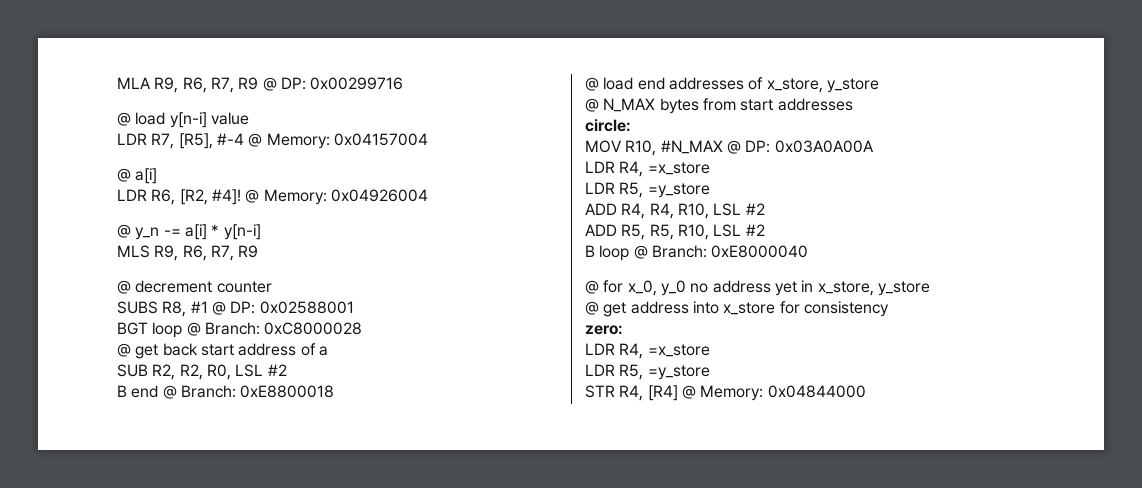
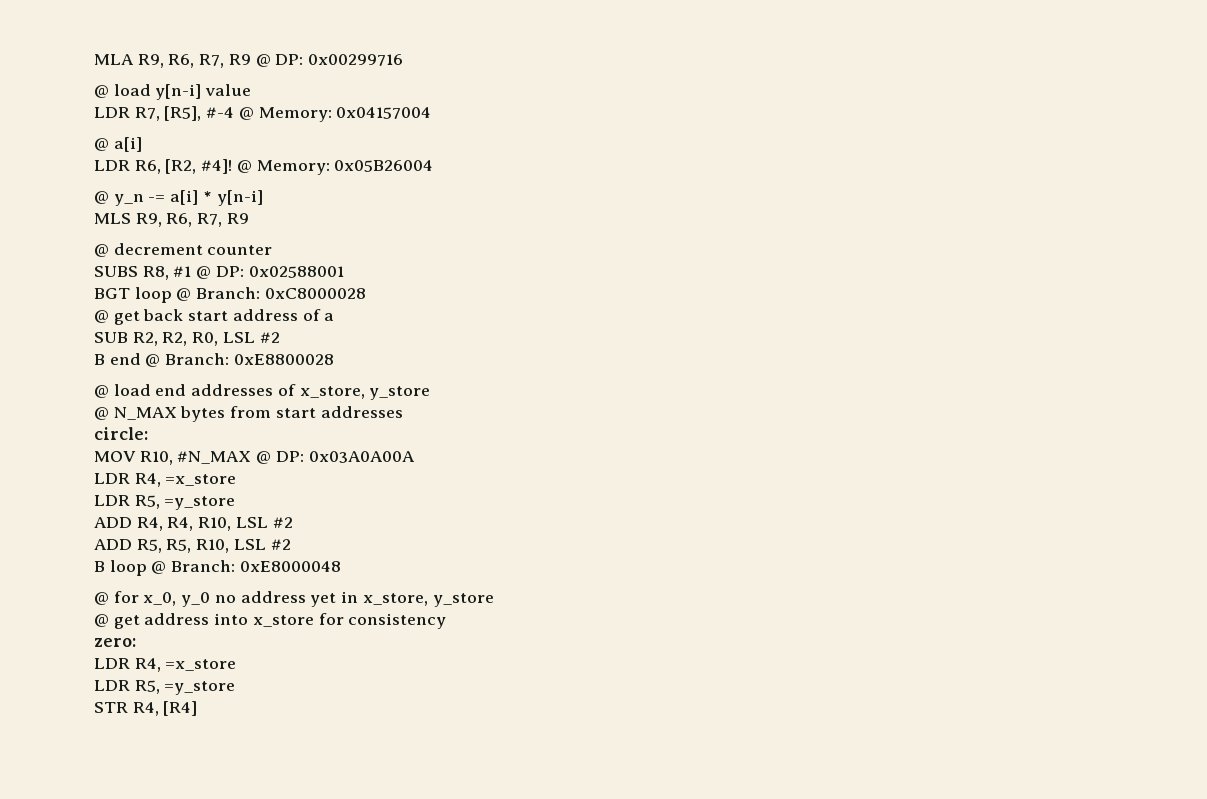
- @ Memory: 0x04926004
+ @ Memory: 0x05B26004
- B end @ Branch: 0xE8800018
+ B end @ Branch: 0xE8800028
- B loop @ Branch: 0xE8000040
+ B loop @ Branch: 0xE8000048
- STR R4, [R4] @ Memory: 0x04844000
+ STR R4, [R4]

